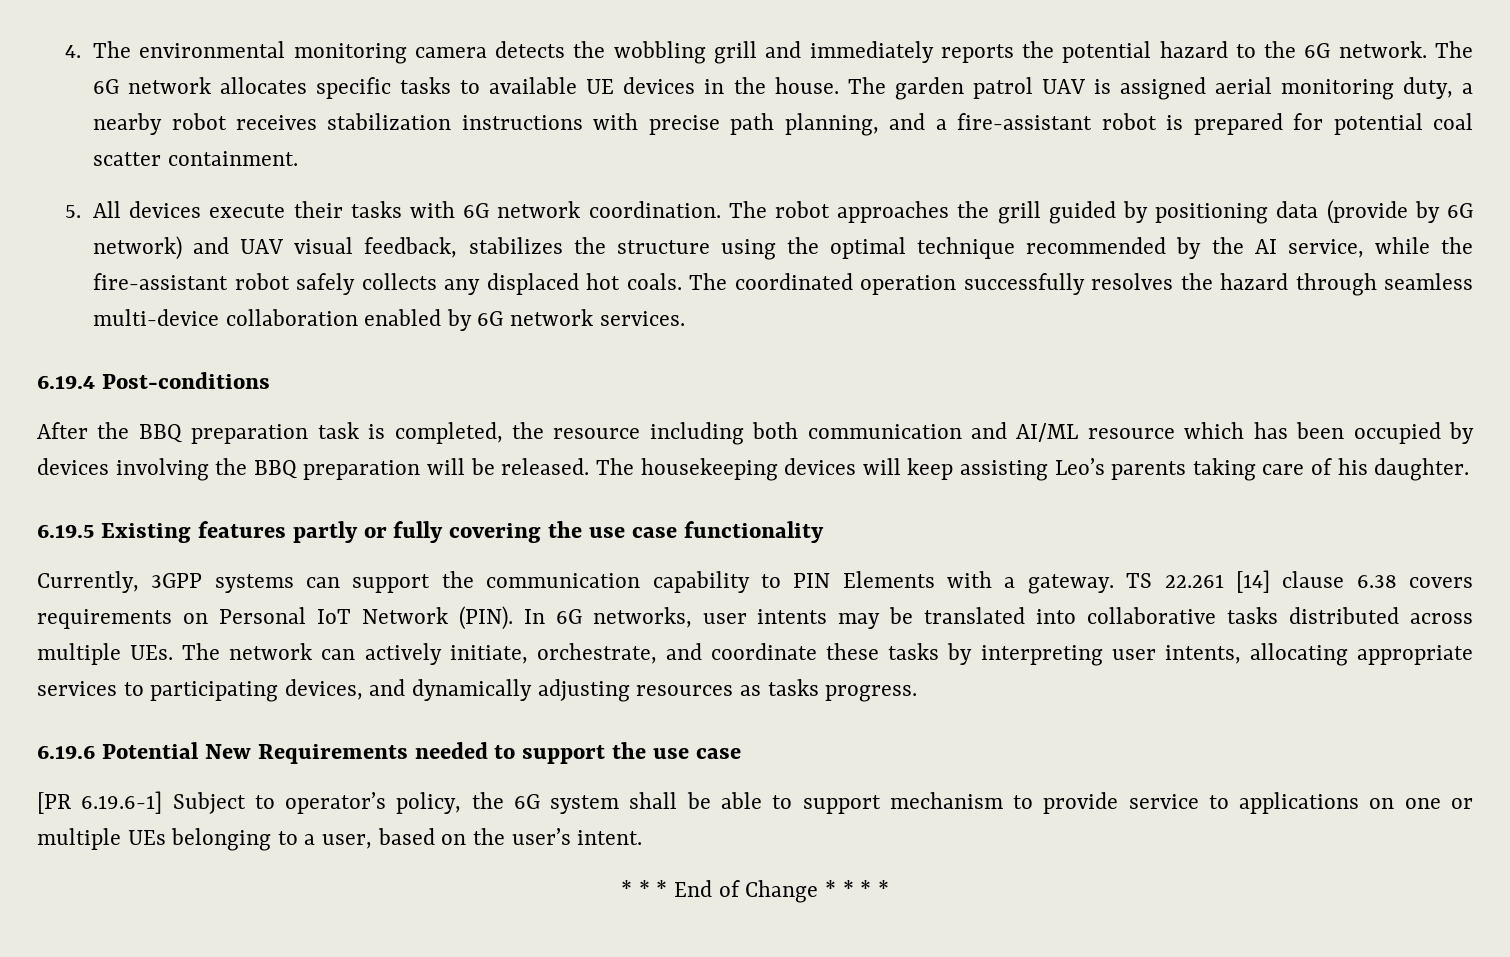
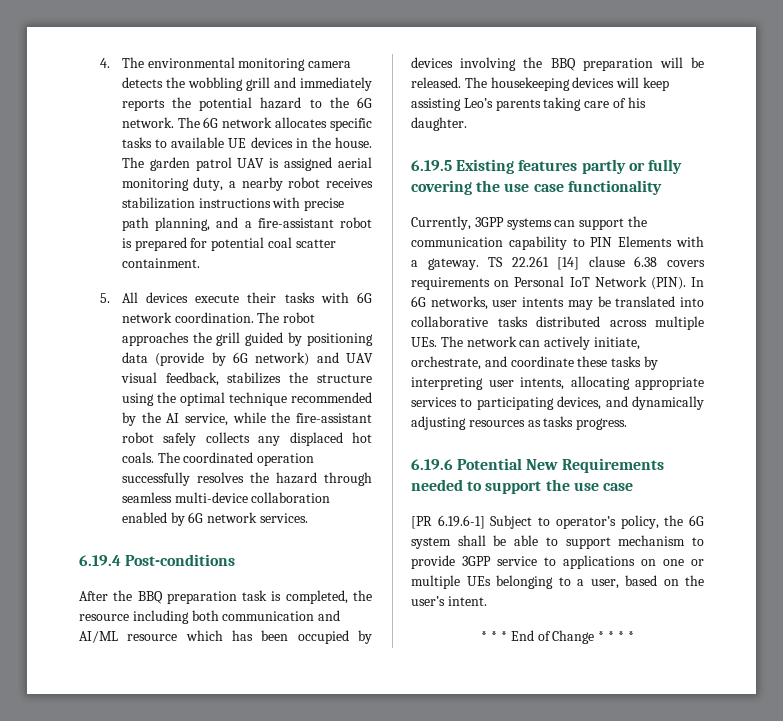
- [PR 6.19.6-1] Subject to operator’s policy, the 6G system shall be able to support mechanism to provide service to applications on one or multiple UEs belonging to a user, based on the user’s intent.
+ [PR 6.19.6-1] Subject to operator’s policy, the 6G system shall be able to support mechanism to provide 3GPP service to applications on one or multiple UEs belonging to a user, based on the user’s intent.

